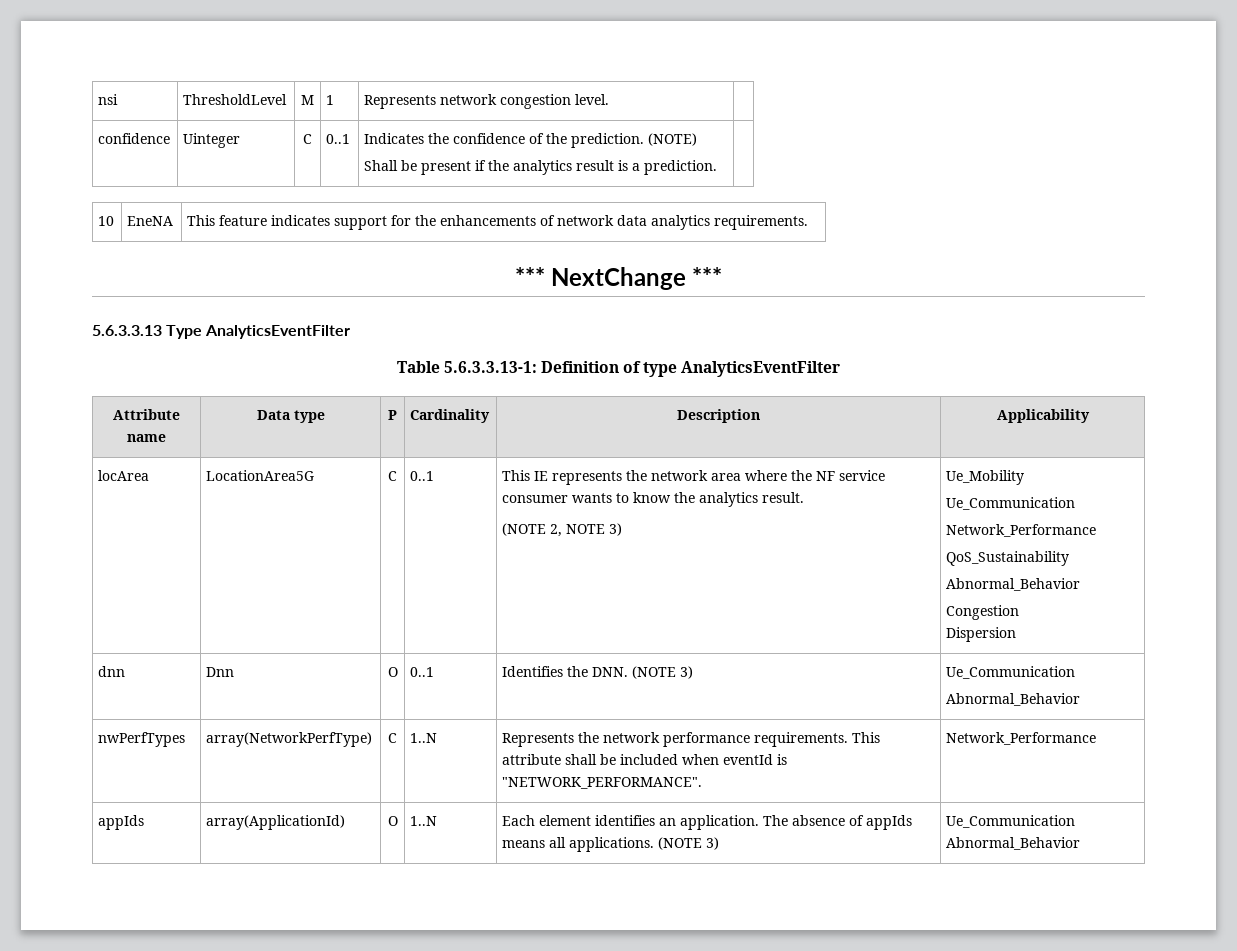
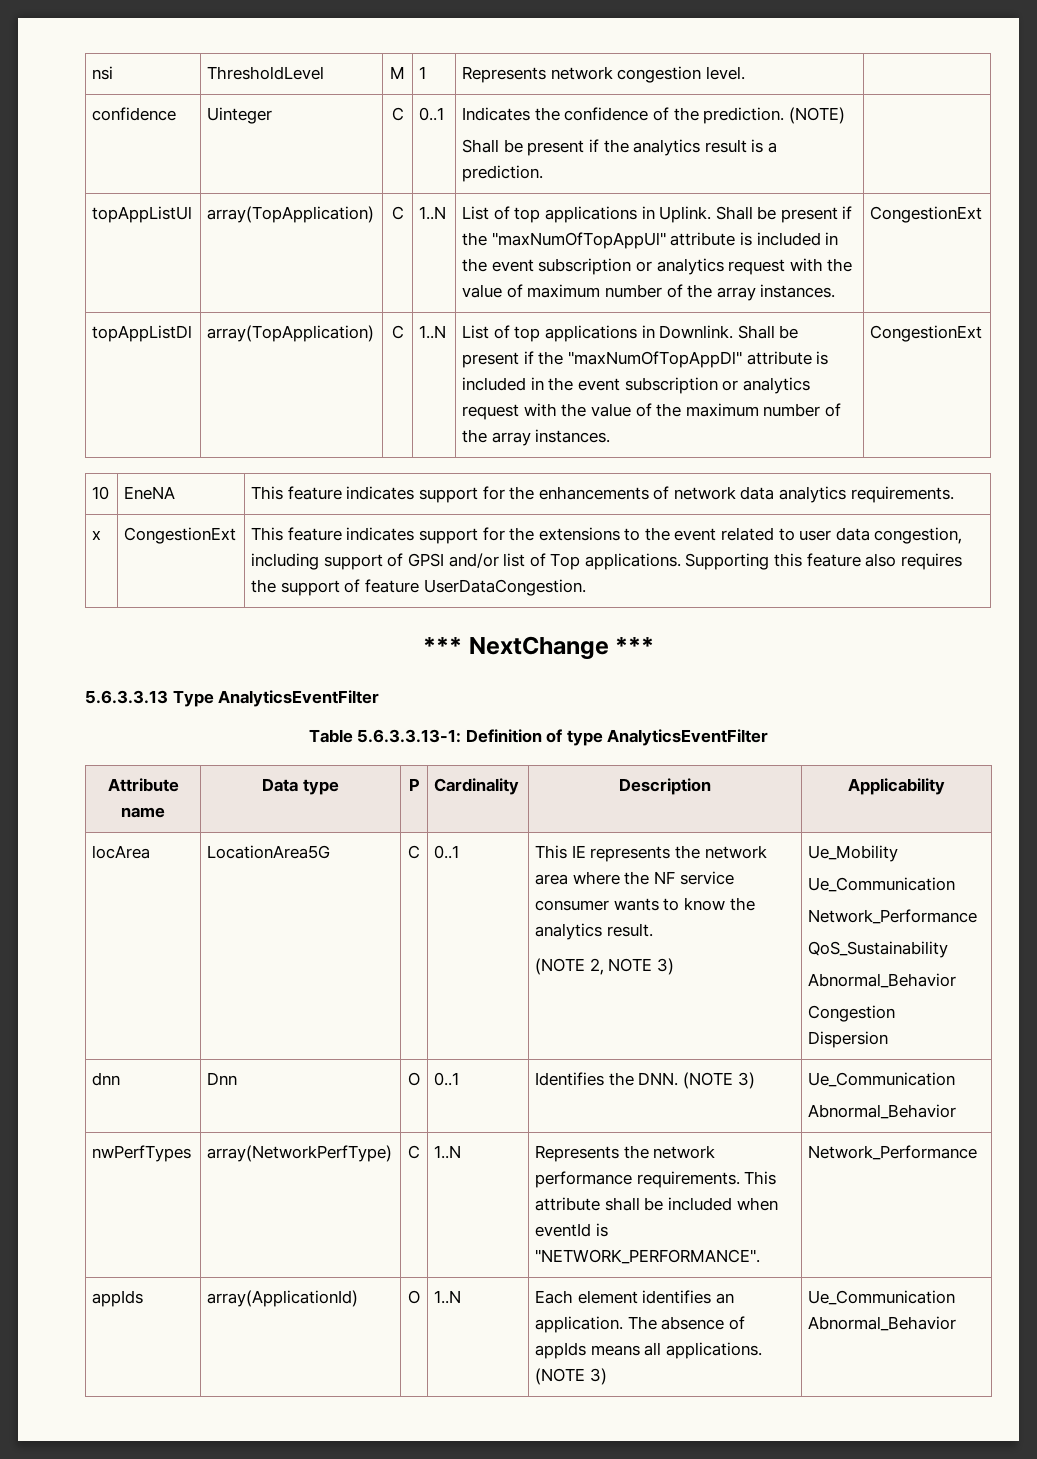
+ topAppListUl | array(TopApplication) | C | 1..N | List of top applications in Uplink. Shall be present if the "maxNumOfTopAppUl" attribute is included in the event subscription or analytics request with the value of maximum number of the array instances. | CongestionExt
+ topAppListDl | array(TopApplication) | C | 1..N | List of top applications in Downlink. Shall be present if the "maxNumOfTopAppDl" attribute is included in the event subscription or analytics request with the value of the maximum number of the array instances. | CongestionExt
+ x | CongestionExt | This feature indicates support for the extensions to the event related to user data congestion, including support of GPSI and/or list of Top applications. Supporting this feature also requires the support of feature UserDataCongestion.

